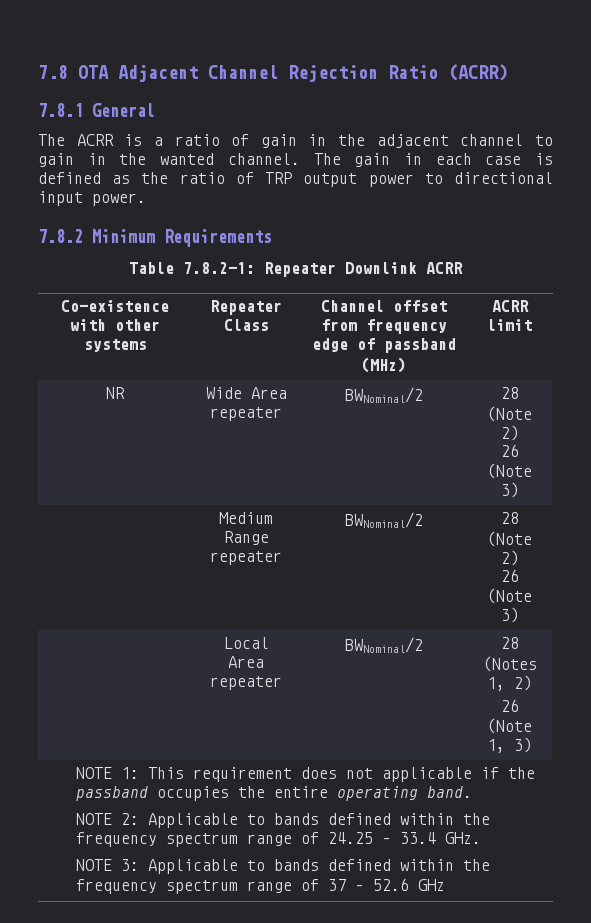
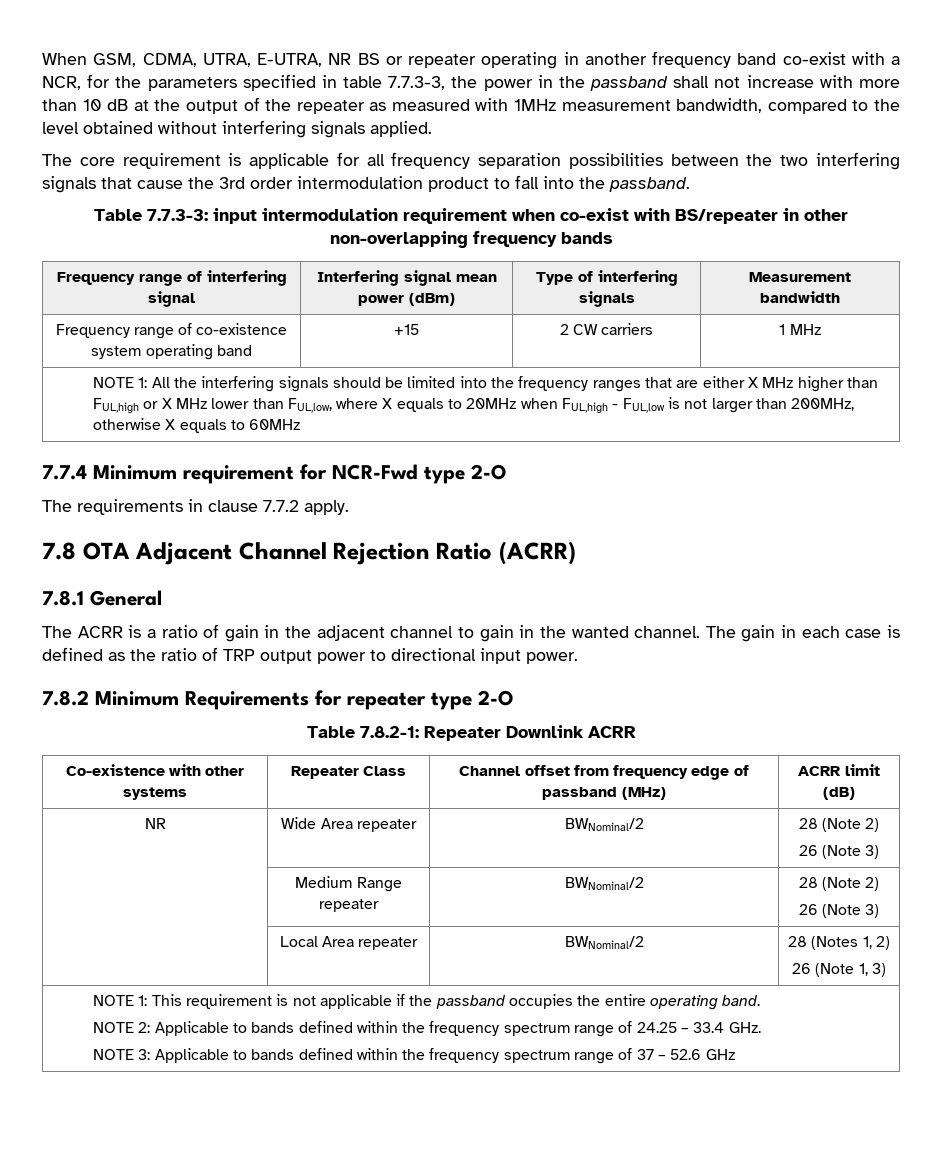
+ When GSM, CDMA, UTRA, E-UTRA, NR BS or repeater operating in another frequency band co-exist with a NCR, for the parameters specified in table 7.7.3-3, the power in the passband shall not increase with more than 10 dB at the output of the repeater as measured with 1MHz measurement bandwidth, compared to the level obtained without interfering signals applied.
+ The core requirement is applicable for all frequency separation possibilities between the two interfering signals that cause the 3rd order intermodulation product to fall into the passband.
+ Table 7.7.3-3: input intermodulation requirement when co-exist with BS/repeater in other non-overlapping frequency bands
+ Frequency range of interfering signal | Interfering signal mean power (dBm) | Type of interfering signals | Measurement bandwidth
+ Frequency range of co-existence system operating band | +15 | 2 CW carriers | 1 MHz
+ NOTE 1: All the interfering signals should be limited into the frequency ranges that are either X MHz higher than FUL,high or X MHz lower than FUL,low, where X equals to 20MHz when FUL,high - FUL,low is not larger than 200MHz, otherwise X equals to 60MHz
+ 7.7.4 Minimum requirement for NCR-Fwd type 2-O
+ The requirements in clause 7.7.2 apply.
- 7.8.2 Minimum Requirements
+ 7.8.2 Minimum Requirements for repeater type 2-O
- Co-existence with other systems | Repeater Class | Channel offset from frequency edge of passband (MHz) | ACRR limit
+ Co-existence with other systems | Repeater Class | Channel offset from frequency edge of passband (MHz) | ACRR limit (dB)
- NOTE 1: This requirement does not applicable if the passband occupies the entire operating band.
+ NOTE 1: This requirement is not applicable if the passband occupies the entire operating band.

